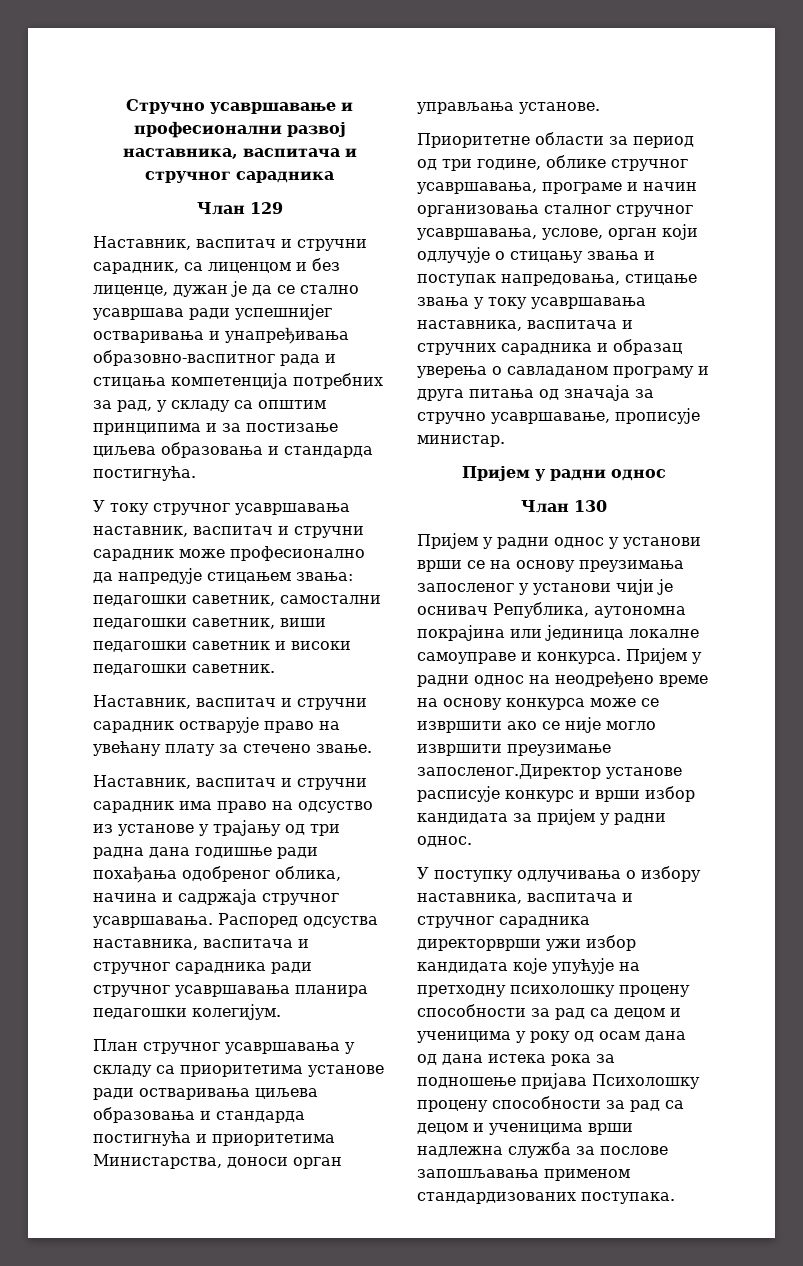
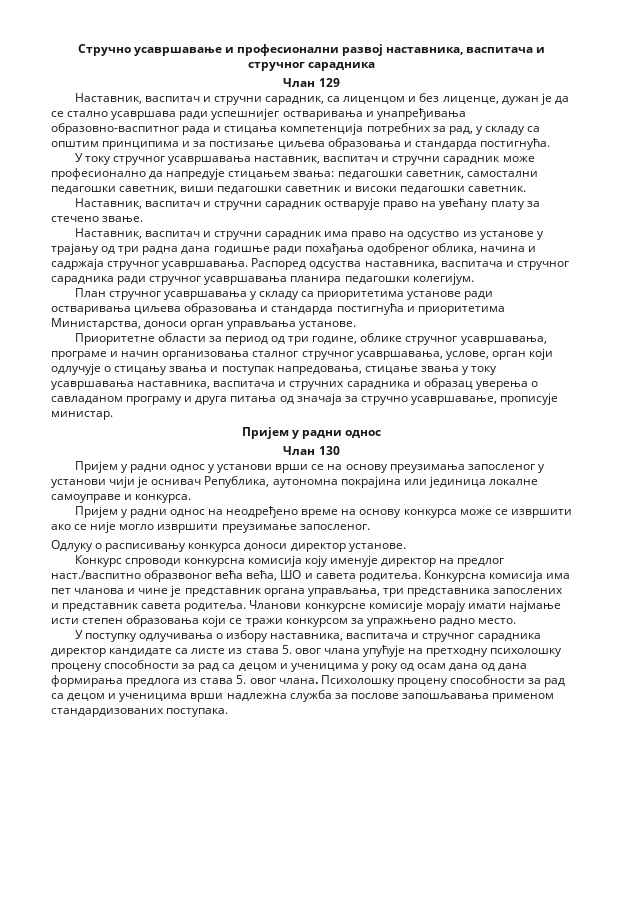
- Пријем у радни однос у установи врши се на основу преузимања запосленог у установи чији је оснивач Република, аутономна покрајина или јединица локалне самоуправе и конкурса. Пријем у радни однос на неодређено време на основу конкурса може се извршити ако се није могло извршити преузимање запосленог.Директор установе расписује конкурс и врши избор кандидата за пријем у радни однос.
+ Пријем у радни однос у установи врши се на основу преузимања запосленог у установи чији је оснивач Република, аутономна покрајина или јединица локалне самоуправе и конкурса.
+ Пријем у радни однос на неодређено време на основу конкурса може се извршити ако се није могло извршити преузимање запосленог.
+ Одлуку о расписивању конкурса доноси директор установе.
+ Конкурс спроводи конкурсна комисија коју именује директор на предлог наст./васпитно образвоног већа већа, ШО и савета родитеља. Конкурсна комисија има пет чланова и чине је представник органа управљања, три представника запослених и представник савета родитеља. Чланови конкурсне комисије морају имати најмање исти степен образовања који се тражи конкурсом за упражњено радно место.
- У поступку одлучивања о избору наставника, васпитача и стручног сарадника директорврши ужи избор кандидата које упућује на претходну психолошку процену способности за рад са децом и ученицима у року од осам дана од дана истека рока за подношење пријава Психолошку процену способности за рад са децом и ученицима врши надлежна служба за послове запошљавања применом стандардизованих поступака.
+ У поступку одлучивања о избору наставника, васпитача и стручног сарадника директор кандидате са листе из става 5. овог члана упућује на претходну психолошку процену способности за рад са децом и ученицима у року од осам дана од дана формирања предлога из става 5. овог члана. Психолошку процену способности за рад са децом и ученицима врши надлежна служба за послове запошљавања применом стандардизованих поступака.

